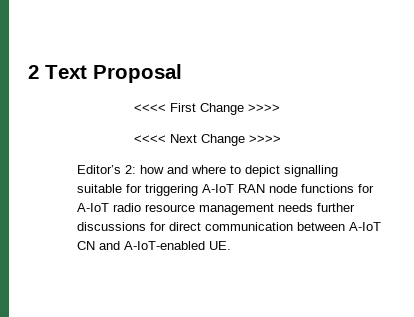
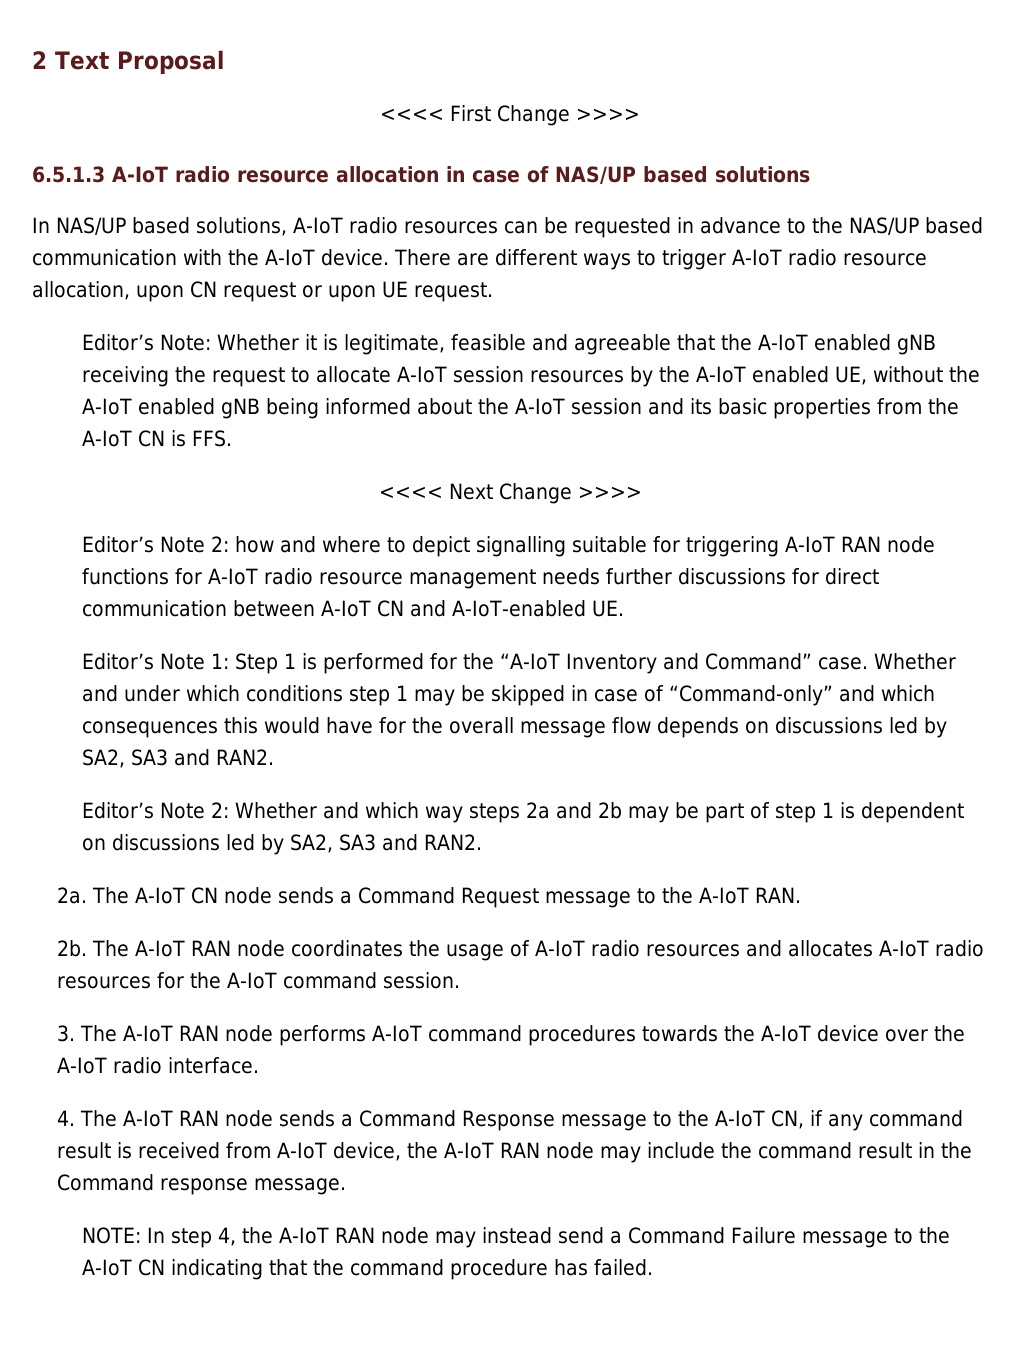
+ 6.5.1.3 A-IoT radio resource allocation in case of NAS/UP based solutions
+ In NAS/UP based solutions, A-IoT radio resources can be requested in advance to the NAS/UP based communication with the A-IoT device. There are different ways to trigger A-IoT radio resource allocation, upon CN request or upon UE request.
+ Editor’s Note: Whether it is legitimate, feasible and agreeable that the A-IoT enabled gNB receiving the request to allocate A-IoT session resources by the A-IoT enabled UE, without the A-IoT enabled gNB being informed about the A-IoT session and its basic properties from the A-IoT CN is FFS.
- Editor’s 2: how and where to depict signalling suitable for triggering A-IoT RAN node functions for A-IoT radio resource management needs further discussions for direct communication between A-IoT CN and A-IoT-enabled UE.
+ Editor’s Note 2: how and where to depict signalling suitable for triggering A-IoT RAN node functions for A-IoT radio resource management needs further discussions for direct communication between A-IoT CN and A-IoT-enabled UE.
+ Editor’s Note 1: Step 1 is performed for the “A-IoT Inventory and Command” case. Whether and under which conditions step 1 may be skipped in case of “Command-only” and which consequences this would have for the overall message flow depends on discussions led by SA2, SA3 and RAN2.
+ Editor’s Note 2: Whether and which way steps 2a and 2b may be part of step 1 is dependent on discussions led by SA2, SA3 and RAN2.
+ 2a. The A-IoT CN node sends a Command Request message to the A-IoT RAN.
+ 2b. The A-IoT RAN node coordinates the usage of A-IoT radio resources and allocates A-IoT radio resources for the A-IoT command session.
+ 3. The A-IoT RAN node performs A-IoT command procedures towards the A-IoT device over the A-IoT radio interface.
+ 4. The A-IoT RAN node sends a Command Response message to the A-IoT CN, if any command result is received from A-IoT device, the A-IoT RAN node may include the command result in the Command response message.
+ NOTE: In step 4, the A-IoT RAN node may instead send a Command Failure message to the A-IoT CN indicating that the command procedure has failed.

